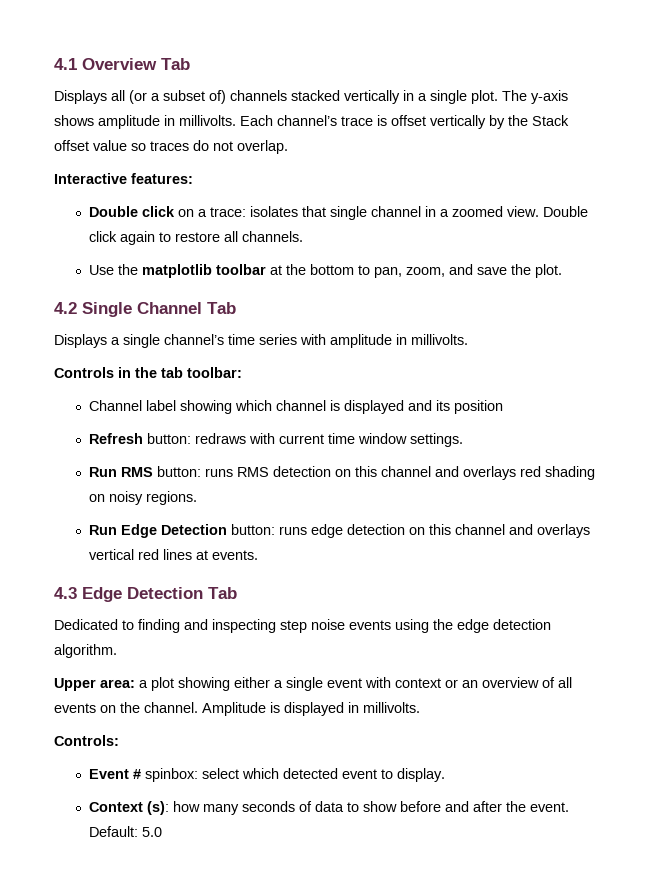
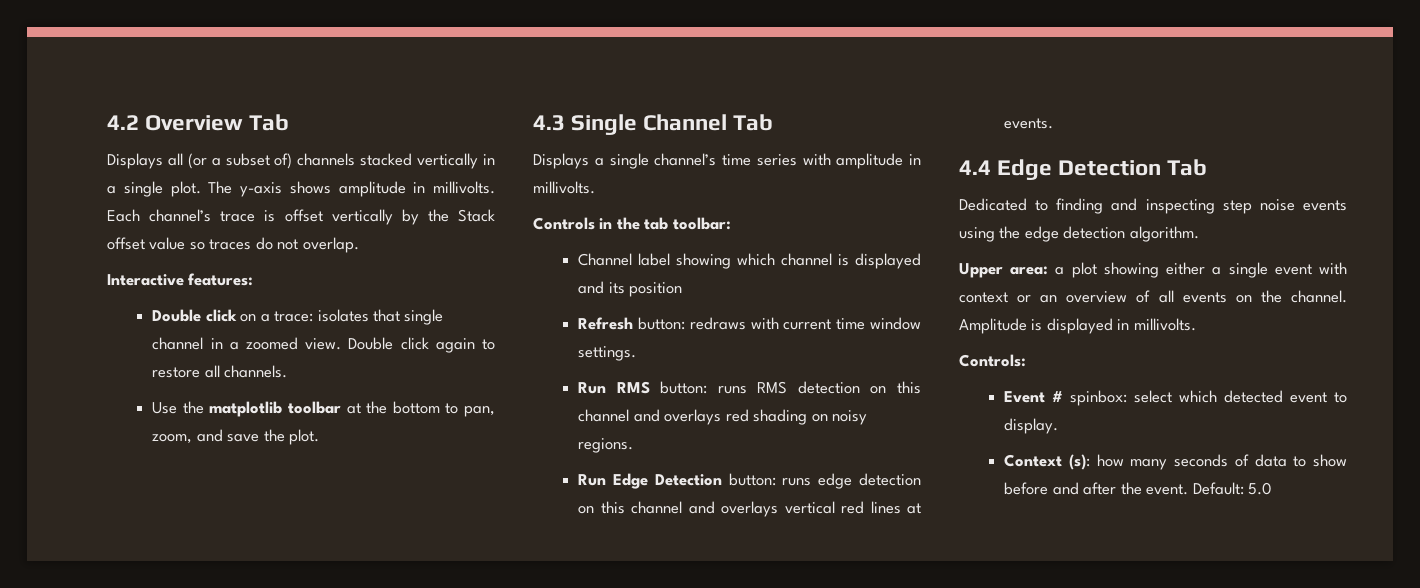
- 4.1 Overview Tab
+ 4.2 Overview Tab
- 4.2 Single Channel Tab
+ 4.3 Single Channel Tab
- 4.3 Edge Detection Tab
+ 4.4 Edge Detection Tab

